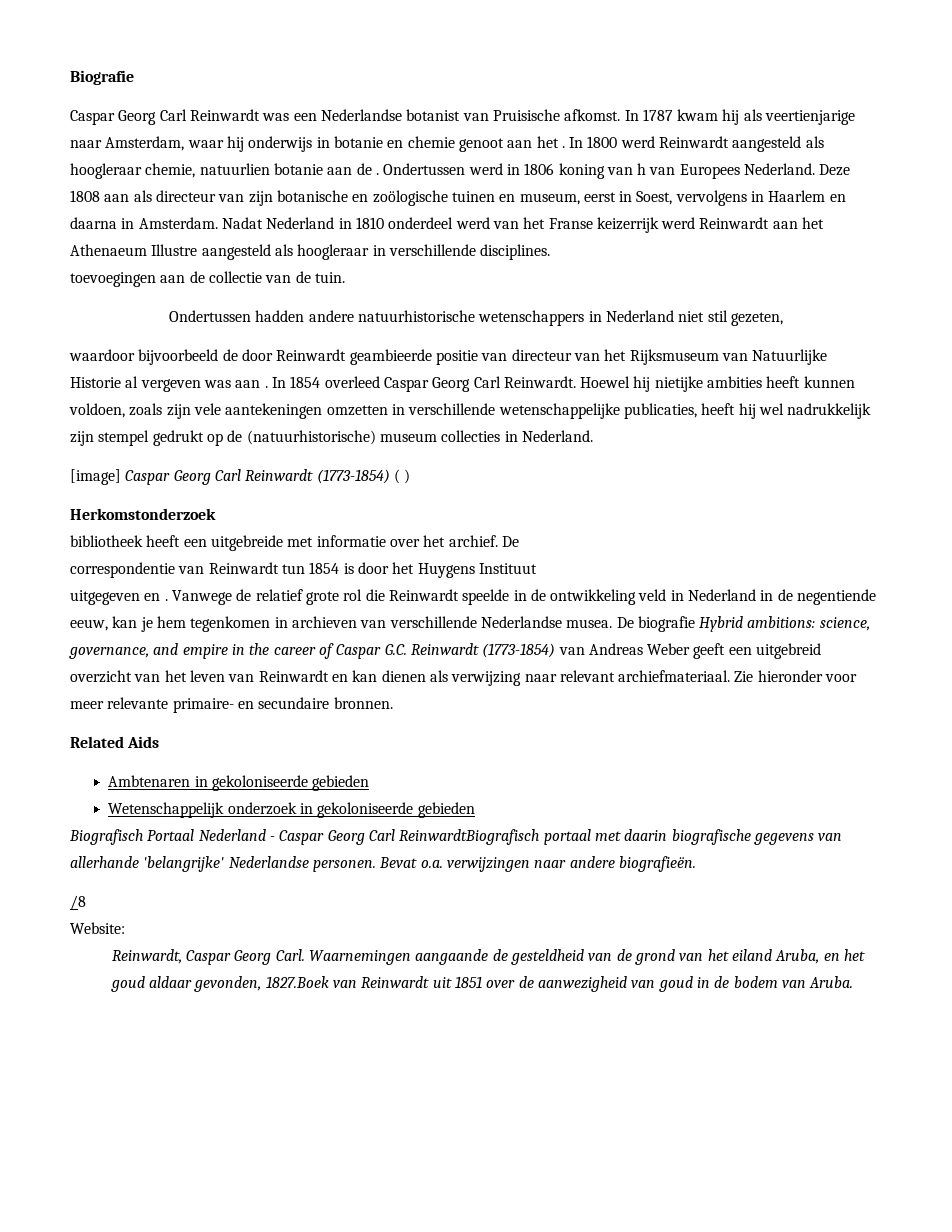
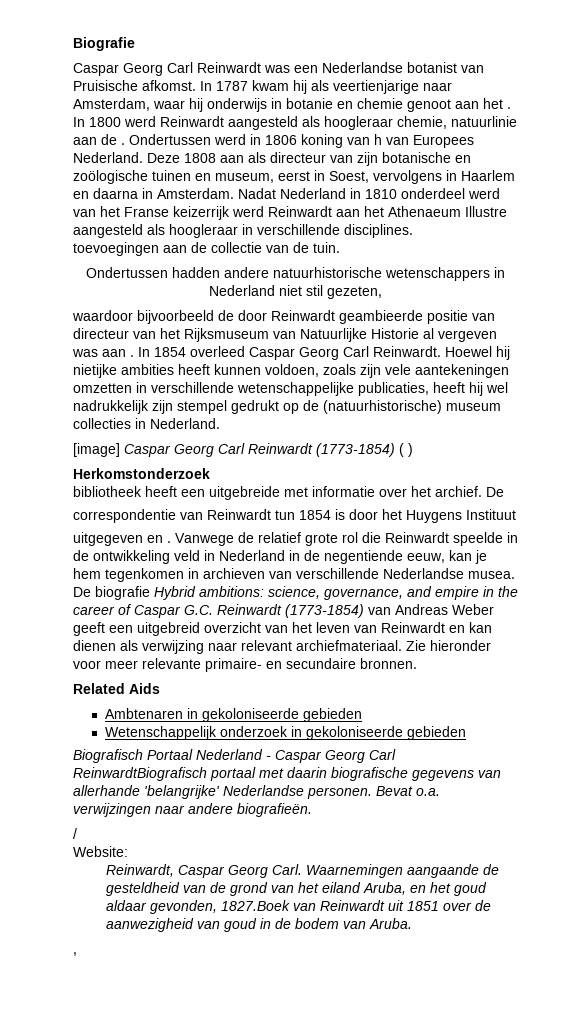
- In 1800 werd Reinwardt aangesteld als hoogleraar chemie, natuurlien botanie aan de .
+ In 1800 werd Reinwardt aangesteld als hoogleraar chemie, natuurlinie aan de .
- /8
+ /
+ ,

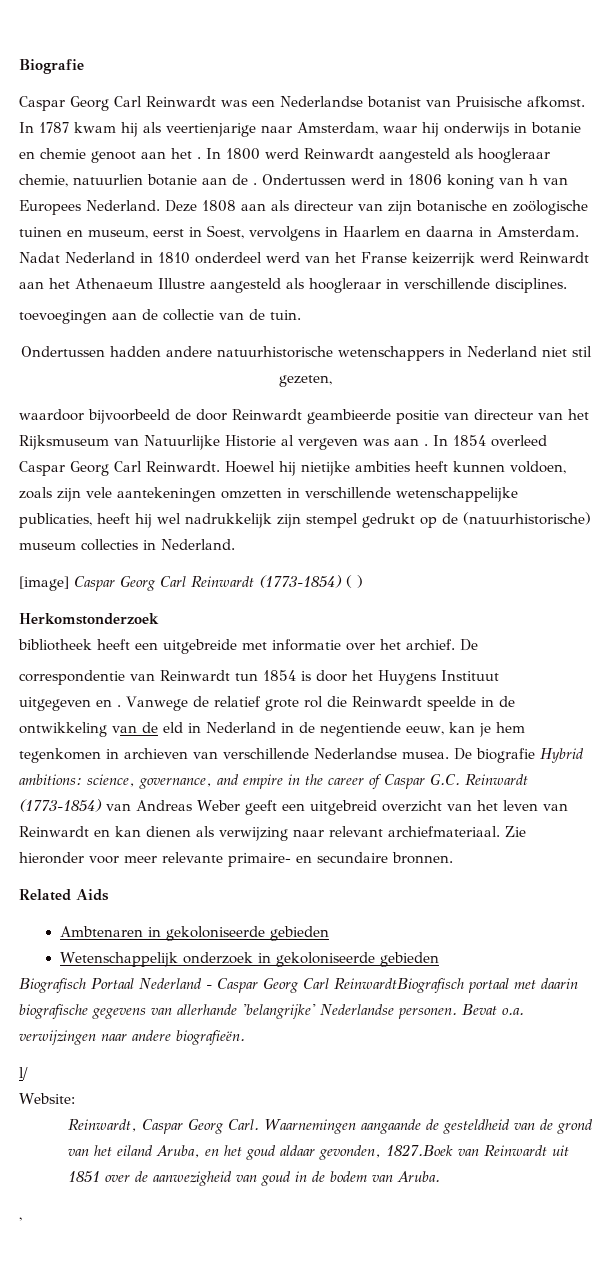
- In 1800 werd Reinwardt aangesteld als hoogleraar chemie, natuurlinie aan de .
+ In 1800 werd Reinwardt aangesteld als hoogleraar chemie, natuurlien botanie aan de .
- Vanwege de relatief grote rol die Reinwardt speelde in de ontwikkeling veld in Nederland in de negentiende eeuw, kan je hem tegenkomen in archieven van verschillende Nederlandse musea.
+ Vanwege de relatief grote rol die Reinwardt speelde in de ontwikkeling van de eld in Nederland in de negentiende eeuw, kan je hem tegenkomen in archieven van verschillende Nederlandse musea.
- /
+ l/

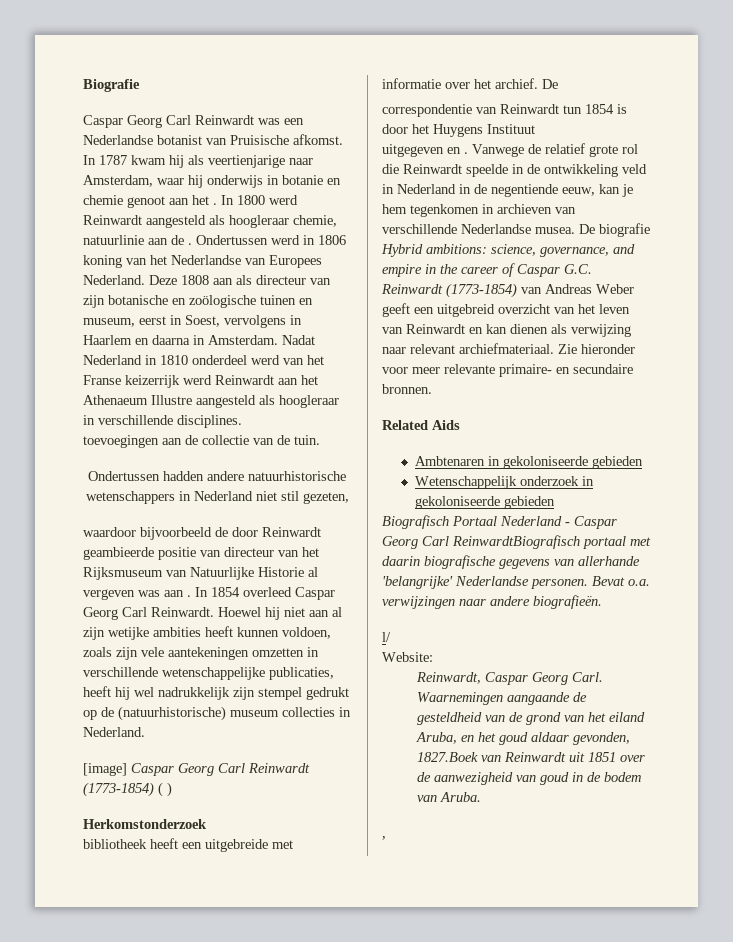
- In 1800 werd Reinwardt aangesteld als hoogleraar chemie, natuurlien botanie aan de .
+ In 1800 werd Reinwardt aangesteld als hoogleraar chemie, natuurlinie aan de .
- Ondertussen werd in 1806 koning van h van Europees Nederland.
+ Ondertussen werd in 1806 koning van het Nederlandse van Europees Nederland.
- Hoewel hij nietijke ambities heeft kunnen voldoen, zoals zijn vele aantekeningen omzetten in verschillende wetenschappelijke publicaties, heeft hij wel nadrukkelijk zijn stempel gedrukt op de (natuurhistorische) museum collecties in Nederland.
+ Hoewel hij niet aan al zijn wetijke ambities heeft kunnen voldoen, zoals zijn vele aantekeningen omzetten in verschillende wetenschappelijke publicaties, heeft hij wel nadrukkelijk zijn stempel gedrukt op de (natuurhistorische) museum collecties in Nederland.
- Vanwege de relatief grote rol die Reinwardt speelde in de ontwikkeling van de eld in Nederland in de negentiende eeuw, kan je hem tegenkomen in archieven van verschillende Nederlandse musea.
+ Vanwege de relatief grote rol die Reinwardt speelde in de ontwikkeling veld in Nederland in de negentiende eeuw, kan je hem tegenkomen in archieven van verschillende Nederlandse musea.

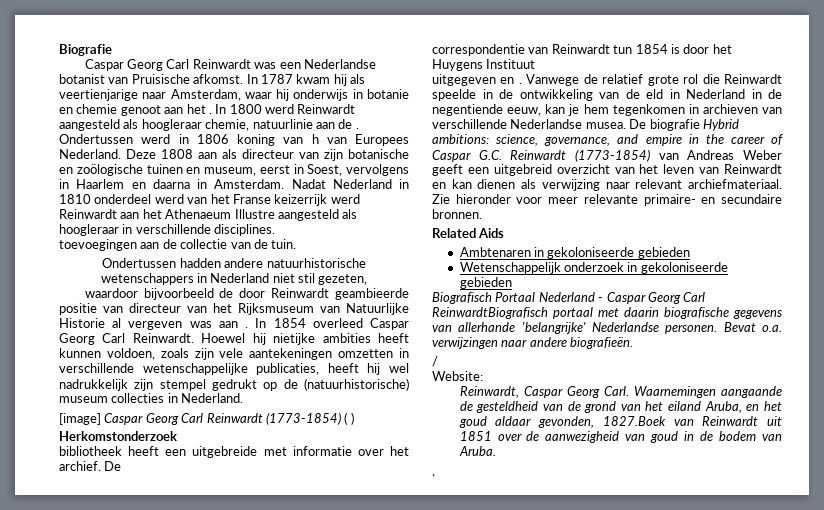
- Ondertussen werd in 1806 koning van het Nederlandse van Europees Nederland.
+ Ondertussen werd in 1806 koning van h van Europees Nederland.
- Hoewel hij niet aan al zijn wetijke ambities heeft kunnen voldoen, zoals zijn vele aantekeningen omzetten in verschillende wetenschappelijke publicaties, heeft hij wel nadrukkelijk zijn stempel gedrukt op de (natuurhistorische) museum collecties in Nederland.
+ Hoewel hij nietijke ambities heeft kunnen voldoen, zoals zijn vele aantekeningen omzetten in verschillende wetenschappelijke publicaties, heeft hij wel nadrukkelijk zijn stempel gedrukt op de (natuurhistorische) museum collecties in Nederland.
- Vanwege de relatief grote rol die Reinwardt speelde in de ontwikkeling veld in Nederland in de negentiende eeuw, kan je hem tegenkomen in archieven van verschillende Nederlandse musea.
+ Vanwege de relatief grote rol die Reinwardt speelde in de ontwikkeling van de eld in Nederland in de negentiende eeuw, kan je hem tegenkomen in archieven van verschillende Nederlandse musea.
- l/
+ /

